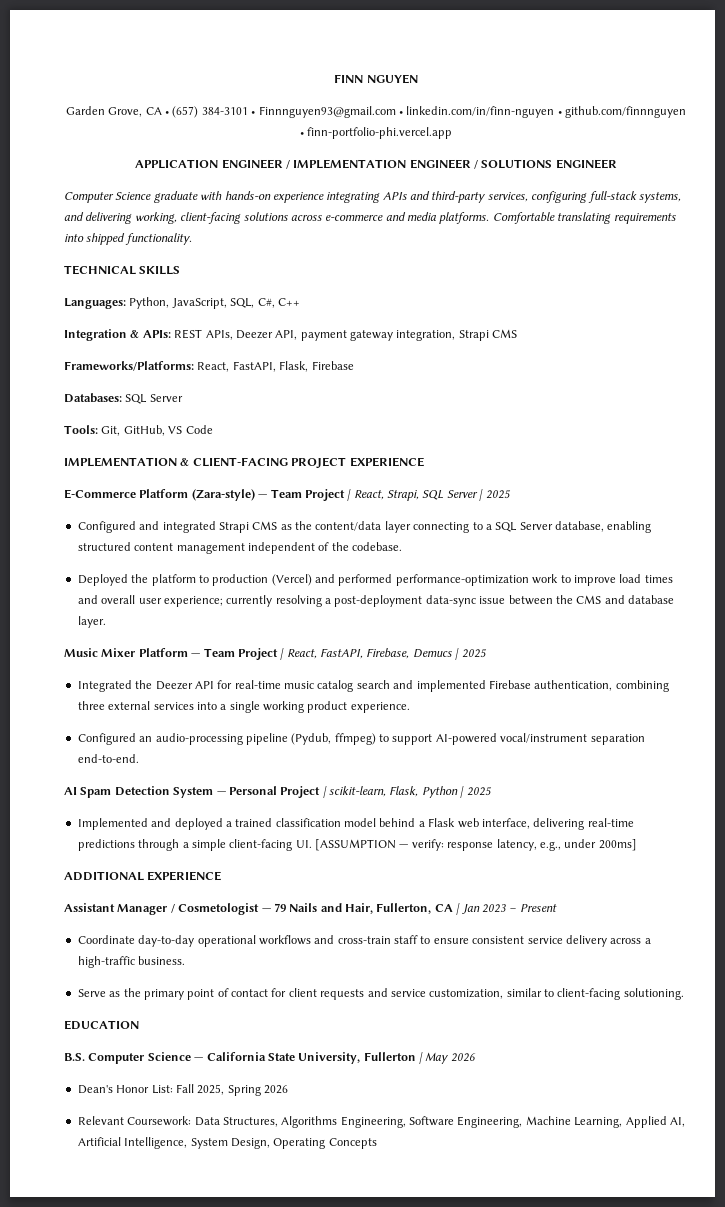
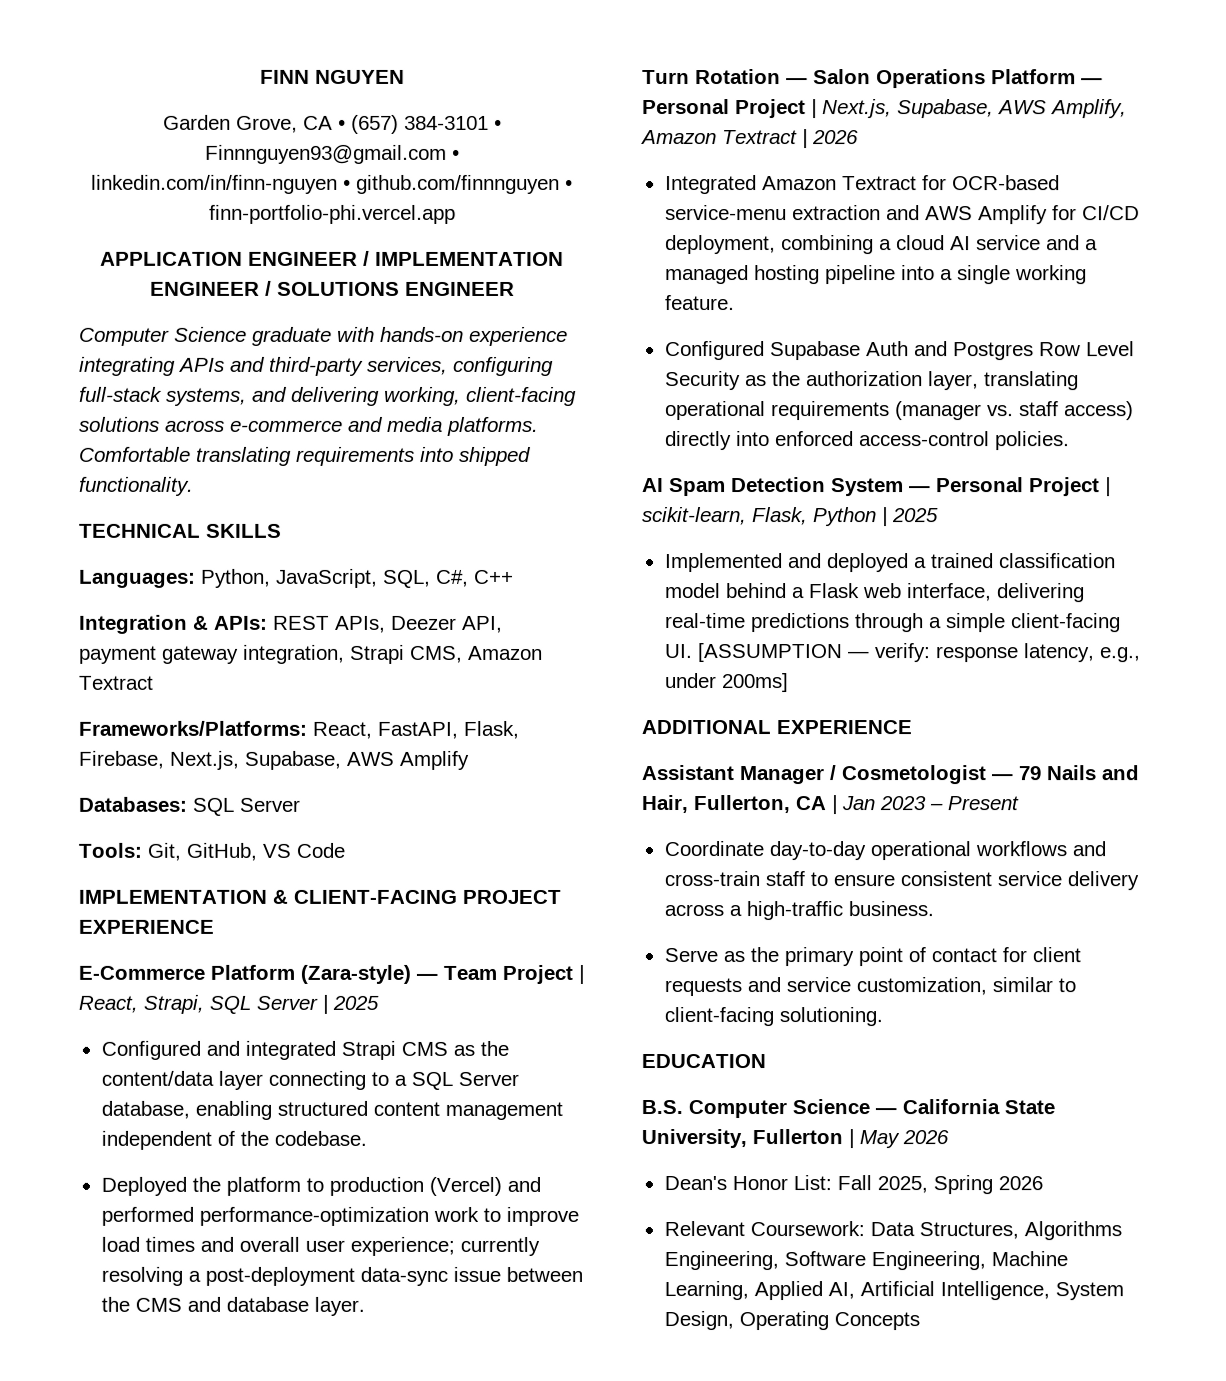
- Integration & APIs: REST APIs, Deezer API, payment gateway integration, Strapi CMS
+ Integration & APIs: REST APIs, Deezer API, payment gateway integration, Strapi CMS, Amazon Textract
- Frameworks/Platforms: React, FastAPI, Flask, Firebase
+ Frameworks/Platforms: React, FastAPI, Flask, Firebase, Next.js, Supabase, AWS Amplify
- Music Mixer Platform — Team Project | React, FastAPI, Firebase, Demucs | 2025
- Integrated the Deezer API for real-time music catalog search and implemented Firebase authentication, combining three external services into a single working product experience.
- Configured an audio-processing pipeline (Pydub, ffmpeg) to support AI-powered vocal/instrument separation end-to-end.
+ Turn Rotation — Salon Operations Platform — Personal Project | Next.js, Supabase, AWS Amplify, Amazon Textract | 2026
+ Integrated Amazon Textract for OCR-based service-menu extraction and AWS Amplify for CI/CD deployment, combining a cloud AI service and a managed hosting pipeline into a single working feature.
+ Configured Supabase Auth and Postgres Row Level Security as the authorization layer, translating operational requirements (manager vs. staff access) directly into enforced access-control policies.

